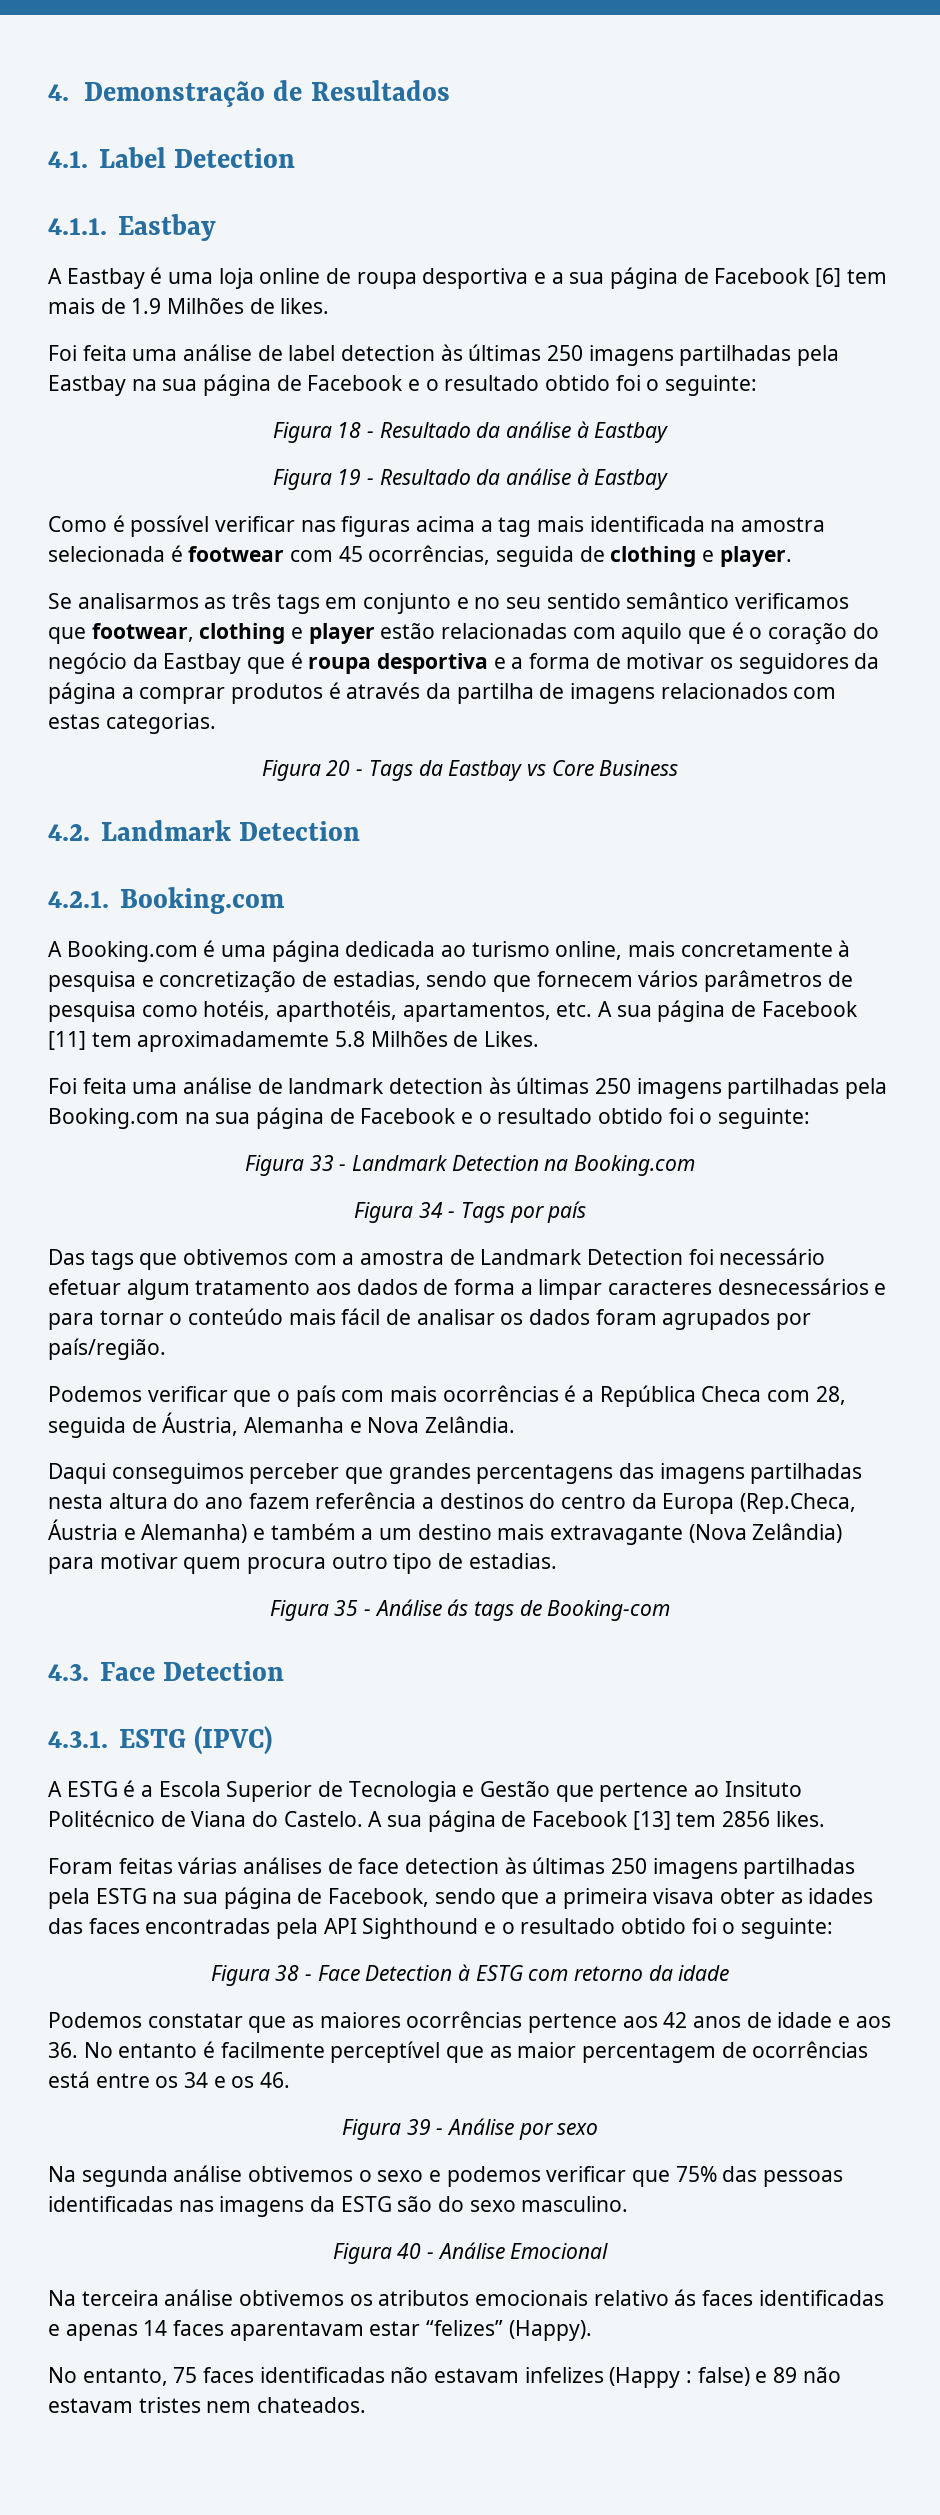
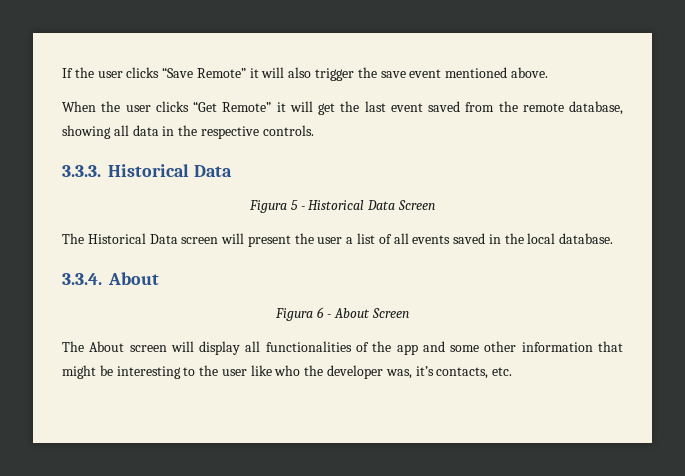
- 4. Demonstração de Resultados
- 4.1. Label Detection
- 4.1.1. Eastbay
- A Eastbay é uma loja online de roupa desportiva e a sua página de Facebook [6] tem mais de 1.9 Milhões de likes.
- Foi feita uma análise de label detection às últimas 250 imagens partilhadas pela Eastbay na sua página de Facebook e o resultado obtido foi o seguinte:
- Figura 18 - Resultado da análise à Eastbay
- Figura 19 - Resultado da análise à Eastbay
- Como é possível verificar nas figuras acima a tag mais identificada na amostra selecionada é footwear com 45 ocorrências, seguida de clothing e player.
- Se analisarmos as três tags em conjunto e no seu sentido semântico verificamos que footwear, clothing e player estão relacionadas com aquilo que é o coração do negócio da Eastbay que é roupa desportiva e a forma de motivar os seguidores da página a comprar produtos é através da partilha de imagens relacionados com estas categorias.
- Figura 20 - Tags da Eastbay vs Core Business
- 4.2. Landmark Detection
- 4.2.1. Booking.com
- A Booking.com é uma página dedicada ao turismo online, mais concretamente à pesquisa e concretização de estadias, sendo que fornecem vários parâmetros de pesquisa como hotéis, aparthotéis, apartamentos, etc. A sua página de Facebook [11] tem aproximadamemte 5.8 Milhões de Likes.
- Foi feita uma análise de landmark detection às últimas 250 imagens partilhadas pela Booking.com na sua página de Facebook e o resultado obtido foi o seguinte:
- Figura 33 - Landmark Detection na Booking.com
- Figura 34 - Tags por país
- Das tags que obtivemos com a amostra de Landmark Detection foi necessário efetuar algum tratamento aos dados de forma a limpar caracteres desnecessários e para tornar o conteúdo mais fácil de analisar os dados foram agrupados por país/região.
- Podemos verificar que o país com mais ocorrências é a República Checa com 28, seguida de Áustria, Alemanha e Nova Zelândia.
- Daqui conseguimos perceber que grandes percentagens das imagens partilhadas nesta altura do ano fazem referência a destinos do centro da Europa (Rep.Checa, Áustria e Alemanha) e também a um destino mais extravagante (Nova Zelândia) para motivar quem procura outro tipo de estadias.
- Figura 35 - Análise ás tags de Booking-com
- 4.3. Face Detection
- 4.3.1. ESTG (IPVC)
- A ESTG é a Escola Superior de Tecnologia e Gestão que pertence ao Insituto Politécnico de Viana do Castelo. A sua página de Facebook [13] tem 2856 likes.
- Foram feitas várias análises de face detection às últimas 250 imagens partilhadas pela ESTG na sua página de Facebook, sendo que a primeira visava obter as idades das faces encontradas pela API Sighthound e o resultado obtido foi o seguinte:
- Figura 38 - Face Detection à ESTG com retorno da idade
- Podemos constatar que as maiores ocorrências pertence aos 42 anos de idade e aos 36. No entanto é facilmente perceptível que as maior percentagem de ocorrências está entre os 34 e os 46.
- Figura 39 - Análise por sexo
- Na segunda análise obtivemos o sexo e podemos verificar que 75% das pessoas identificadas nas imagens da ESTG são do sexo masculino.
- Figura 40 - Análise Emocional
- Na terceira análise obtivemos os atributos emocionais relativo ás faces identificadas e apenas 14 faces aparentavam estar “felizes” (Happy).
- No entanto, 75 faces identificadas não estavam infelizes (Happy : false) e 89 não estavam tristes nem chateados.
+ If the user clicks “Save Remote” it will also trigger the save event mentioned above.
+ When the user clicks “Get Remote” it will get the last event saved from the remote database, showing all data in the respective controls.
+ 3.3.3. Historical Data
+ Figura 5 - Historical Data Screen
+ The Historical Data screen will present the user a list of all events saved in the local database.
+ 3.3.4. About
+ Figura 6 - About Screen
+ The About screen will display all functionalities of the app and some other information that might be interesting to the user like who the developer was, it’s contacts, etc.

